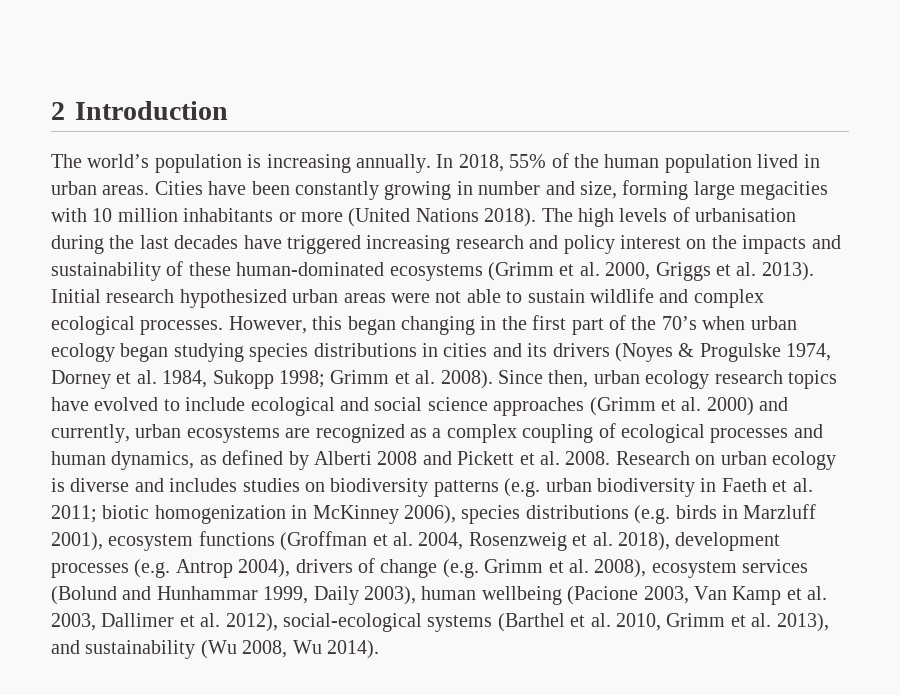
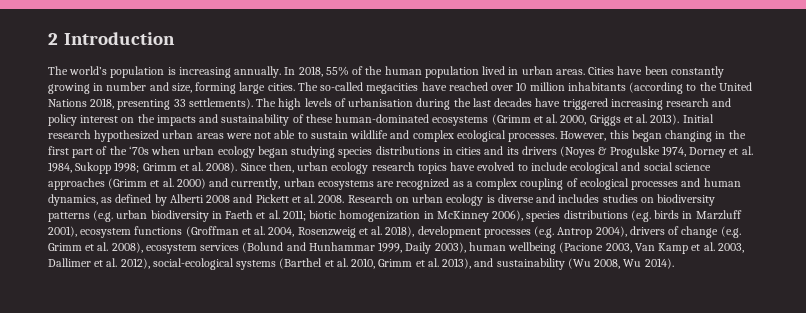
- Cities have been constantly growing in number and size, forming large megacities with 10 million inhabitants or more (United Nations 2018).
+ Cities have been constantly growing in number and size, forming large cities. The so-called megacities have reached over 10 million inhabitants (according to the United Nations 2018, presenting 33 settlements).
- However, this began changing in the first part of the 70’s when urban ecology began studying species distributions in cities and its drivers (Noyes & Progulske 1974, Dorney et al. 1984, Sukopp 1998; Grimm et al. 2008).
+ However, this began changing in the first part of the ‘70s when urban ecology began studying species distributions in cities and its drivers (Noyes & Progulske 1974, Dorney et al. 1984, Sukopp 1998; Grimm et al. 2008).

